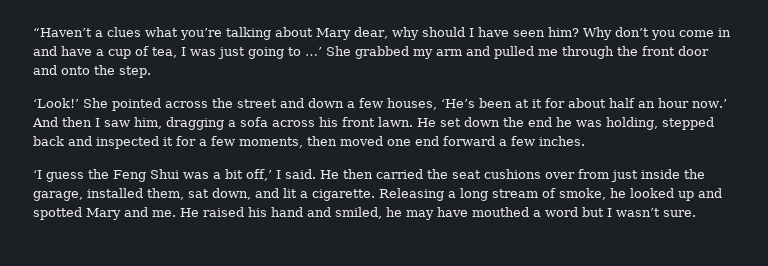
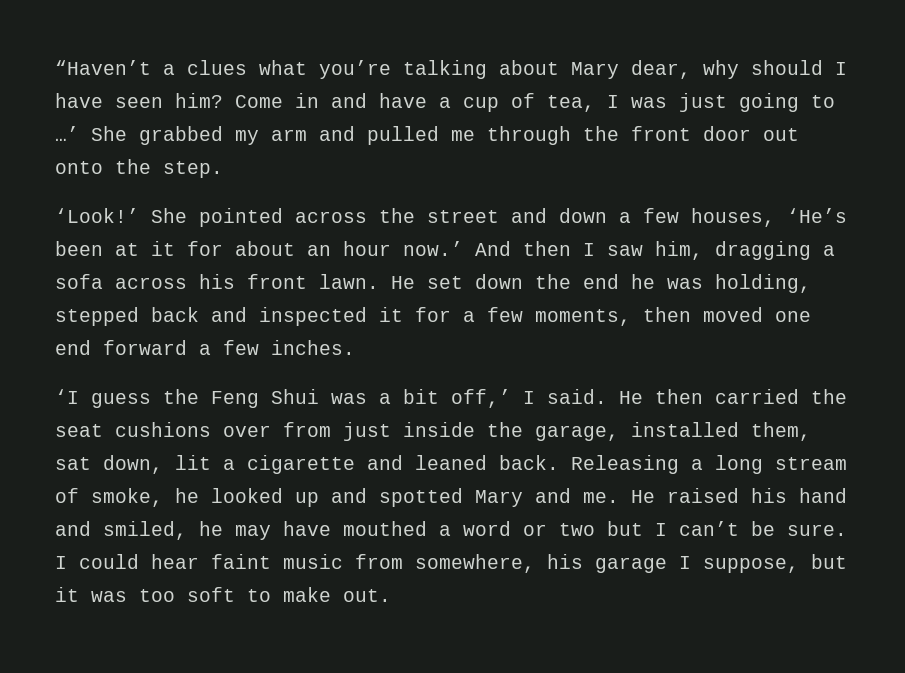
- Why don’t you come in and have a cup of tea, I was just going to …’
+ Come in and have a cup of tea, I was just going to …’
- She grabbed my arm and pulled me through the front door and onto the step.
+ She grabbed my arm and pulled me through the front door out onto the step.
- She pointed across the street and down a few houses, ‘He’s been at it for about half an hour now.’
+ She pointed across the street and down a few houses, ‘He’s been at it for about an hour now.’
- He then carried the seat cushions over from just inside the garage, installed them, sat down, and lit a cigarette.
+ He then carried the seat cushions over from just inside the garage, installed them, sat down, lit a cigarette and leaned back.
- He raised his hand and smiled, he may have mouthed a word but I wasn’t sure.
+ He raised his hand and smiled, he may have mouthed a word or two but I can’t be sure. I could hear faint music from somewhere, his garage I suppose, but it was too soft to make out.

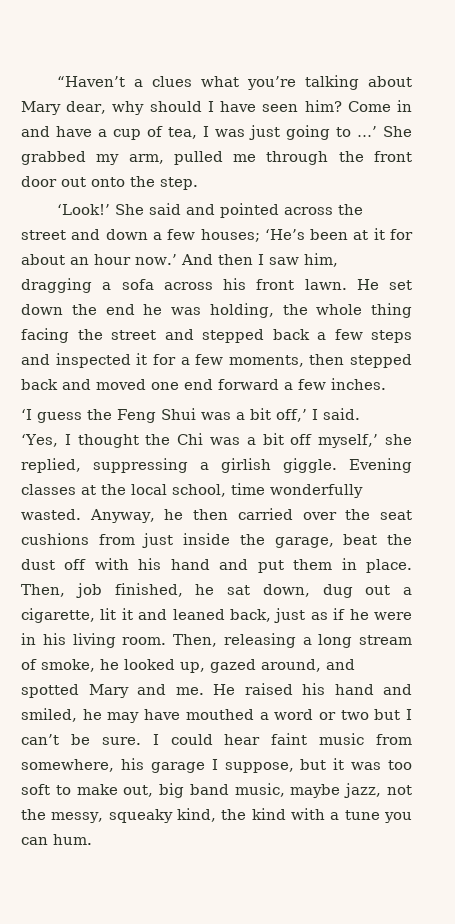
- She grabbed my arm and pulled me through the front door out onto the step.
+ She grabbed my arm, pulled me through the front door out onto the step.
- She pointed across the street and down a few houses, ‘He’s been at it for about an hour now.’
+ She said and pointed across the street and down a few houses; ‘He’s been at it for about an hour now.’
- He set down the end he was holding, stepped back and inspected it for a few moments, then moved one end forward a few inches.
+ He set down the end he was holding, the whole thing facing the street and stepped back a few steps and inspected it for a few moments, then stepped back and moved one end forward a few inches.
- ‘I guess the Feng Shui was a bit off,’ I said. He then carried the seat cushions over from just inside the garage, installed them, sat down, lit a cigarette and leaned back. Releasing a long stream of smoke, he looked up and spotted Mary and me.
+ ‘I guess the Feng Shui was a bit off,’ I said.
+ ‘Yes, I thought the Chi was a bit off myself,’ she replied, suppressing a girlish giggle. Evening classes at the local school, time wonderfully wasted. Anyway, he then carried over the seat cushions from just inside the garage, beat the dust off with his hand and put them in place. Then, job finished, he sat down, dug out a cigarette, lit it and leaned back, just as if he were in his living room. Then, releasing a long stream of smoke, he looked up, gazed around, and spotted Mary and me.
- I could hear faint music from somewhere, his garage I suppose, but it was too soft to make out.
+ I could hear faint music from somewhere, his garage I suppose, but it was too soft to make out, big band music, maybe jazz, not the messy, squeaky kind, the kind with a tune you can hum.

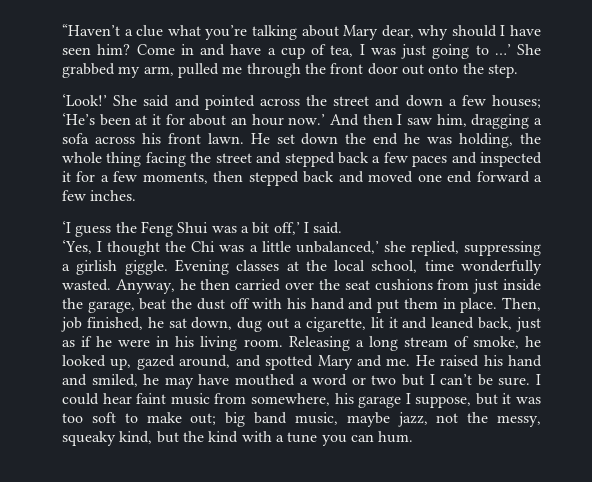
- “Haven’t a clues what you’re talking about Mary dear, why should I have seen him?
+ “Haven’t a clue what you’re talking about Mary dear, why should I have seen him?
- He set down the end he was holding, the whole thing facing the street and stepped back a few steps and inspected it for a few moments, then stepped back and moved one end forward a few inches.
+ He set down the end he was holding, the whole thing facing the street and stepped back a few paces and inspected it for a few moments, then stepped back and moved one end forward a few inches.
- ‘Yes, I thought the Chi was a bit off myself,’ she replied, suppressing a girlish giggle.
+ ‘Yes, I thought the Chi was a little unbalanced,’ she replied, suppressing a girlish giggle.
- Then, releasing a long stream of smoke, he looked up, gazed around, and spotted Mary and me.
+ Releasing a long stream of smoke, he looked up, gazed around, and spotted Mary and me.
- I could hear faint music from somewhere, his garage I suppose, but it was too soft to make out, big band music, maybe jazz, not the messy, squeaky kind, the kind with a tune you can hum.
+ I could hear faint music from somewhere, his garage I suppose, but it was too soft to make out; big band music, maybe jazz, not the messy, squeaky kind, but the kind with a tune you can hum.

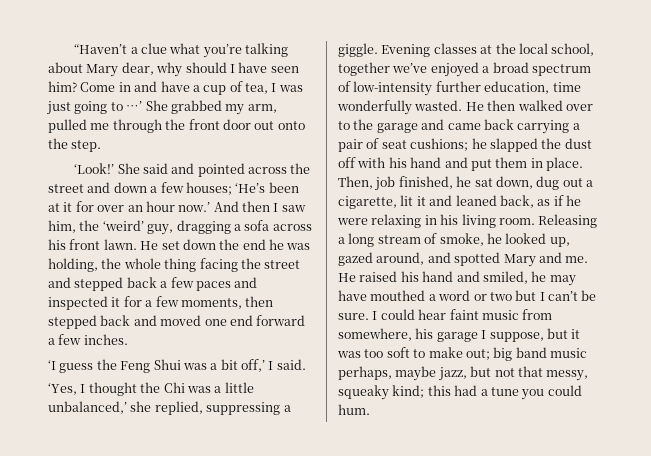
- She said and pointed across the street and down a few houses; ‘He’s been at it for about an hour now.’
+ She said and pointed across the street and down a few houses; ‘He’s been at it for over an hour now.’
- And then I saw him, dragging a sofa across his front lawn.
+ And then I saw him, the ‘weird’ guy, dragging a sofa across his front lawn.
- ‘Yes, I thought the Chi was a little unbalanced,’ she replied, suppressing a girlish giggle.
+ ‘Yes, I thought the Chi was a little unbalanced,’ she replied, suppressing a giggle.
- Evening classes at the local school, time wonderfully wasted. Anyway, he then carried over the seat cushions from just inside the garage, beat the dust off with his hand and put them in place.
+ Evening classes at the local school, together we’ve enjoyed a broad spectrum of low-intensity further education, time wonderfully wasted. He then walked over to the garage and came back carrying a pair of seat cushions; he slapped the dust off with his hand and put them in place.
- Then, job finished, he sat down, dug out a cigarette, lit it and leaned back, just as if he were in his living room.
+ Then, job finished, he sat down, dug out a cigarette, lit it and leaned back, as if he were relaxing in his living room.
- I could hear faint music from somewhere, his garage I suppose, but it was too soft to make out; big band music, maybe jazz, not the messy, squeaky kind, but the kind with a tune you can hum.
+ I could hear faint music from somewhere, his garage I suppose, but it was too soft to make out; big band music perhaps, maybe jazz, but not that messy, squeaky kind; this had a tune you could hum.

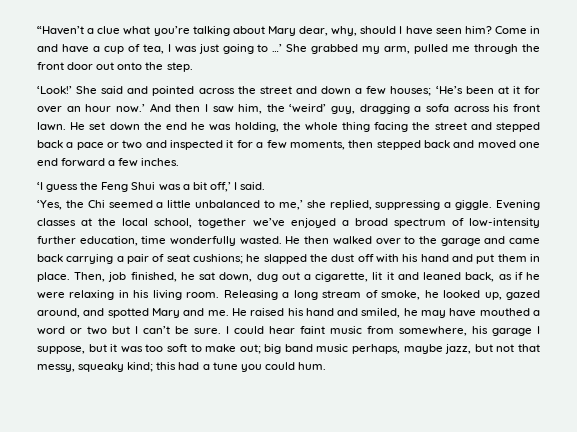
- “Haven’t a clue what you’re talking about Mary dear, why should I have seen him?
+ “Haven’t a clue what you’re talking about Mary dear, why, should I have seen him?
- He set down the end he was holding, the whole thing facing the street and stepped back a few paces and inspected it for a few moments, then stepped back and moved one end forward a few inches.
+ He set down the end he was holding, the whole thing facing the street and stepped back a pace or two and inspected it for a few moments, then stepped back and moved one end forward a few inches.
- ‘Yes, I thought the Chi was a little unbalanced,’ she replied, suppressing a giggle.
+ ‘Yes, the Chi seemed a little unbalanced to me,’ she replied, suppressing a giggle.

